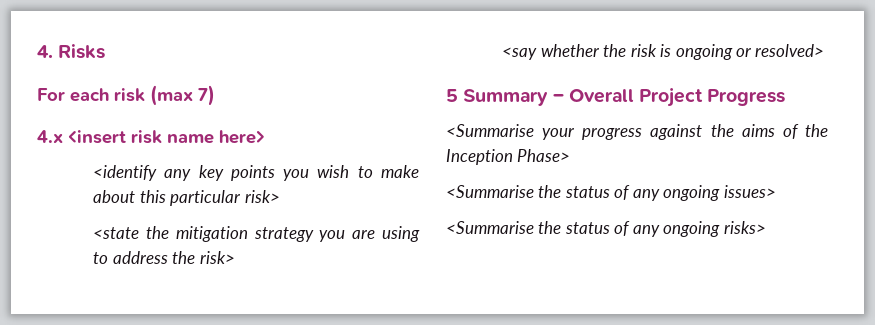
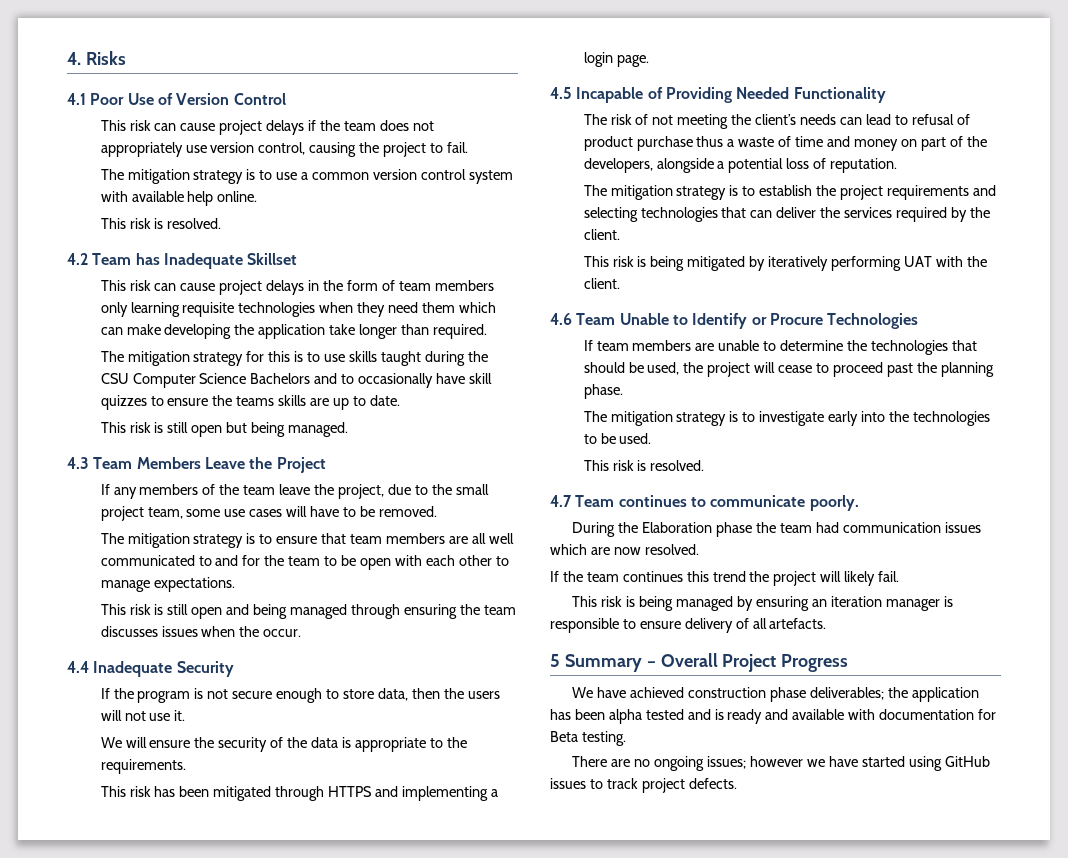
- For each risk (max 7)
- 4.x <insert risk name here>
- <identify any key points you wish to make about this particular risk>
- <state the mitigation strategy you are using to address the risk>
- <say whether the risk is ongoing or resolved>
+ 4.1 Poor Use of Version Control
+ This risk can cause project delays if the team does not appropriately use version control, causing the project to fail.
+ The mitigation strategy is to use a common version control system with available help online.
+ This risk is resolved.
+ 4.2 Team has Inadequate Skillset
+ This risk can cause project delays in the form of team members only learning requisite technologies when they need them which can make developing the application take longer than required.
+ The mitigation strategy for this is to use skills taught during the CSU Computer Science Bachelors and to occasionally have skill quizzes to ensure the teams skills are up to date.
+ This risk is still open but being managed.
+ 4.3 Team Members Leave the Project
+ If any members of the team leave the project, due to the small project team, some use cases will have to be removed.
+ The mitigation strategy is to ensure that team members are all well communicated to and for the team to be open with each other to manage expectations.
+ This risk is still open and being managed through ensuring the team discusses issues when the occur.
+ 4.4 Inadequate Security
+ If the program is not secure enough to store data, then the users will not use it.
+ We will ensure the security of the data is appropriate to the requirements.
+ This risk has been mitigated through HTTPS and implementing a login page.
+ 4.5 Incapable of Providing Needed Functionality
+ The risk of not meeting the client’s needs can lead to refusal of product purchase thus a waste of time and money on part of the developers, alongside a potential loss of reputation.
+ The mitigation strategy is to establish the project requirements and selecting technologies that can deliver the services required by the client.
+ This risk is being mitigated by iteratively performing UAT with the client.
+ 4.6 Team Unable to Identify or Procure Technologies
+ If team members are unable to determine the technologies that should be used, the project will cease to proceed past the planning phase.
+ The mitigation strategy is to investigate early into the technologies to be used.
+ This risk is resolved.
+ 4.7 Team continues to communicate poorly.
+ During the Elaboration phase the team had communication issues which are now resolved.
+ If the team continues this trend the project will likely fail.
+ This risk is being managed by ensuring an iteration manager is responsible to ensure delivery of all artefacts.
- <Summarise your progress against the aims of the Inception Phase>
- <Summarise the status of any ongoing issues>
- <Summarise the status of any ongoing risks>
+ We have achieved construction phase deliverables; the application has been alpha tested and is ready and available with documentation for Beta testing.
+ There are no ongoing issues; however we have started using GitHub issues to track project defects.

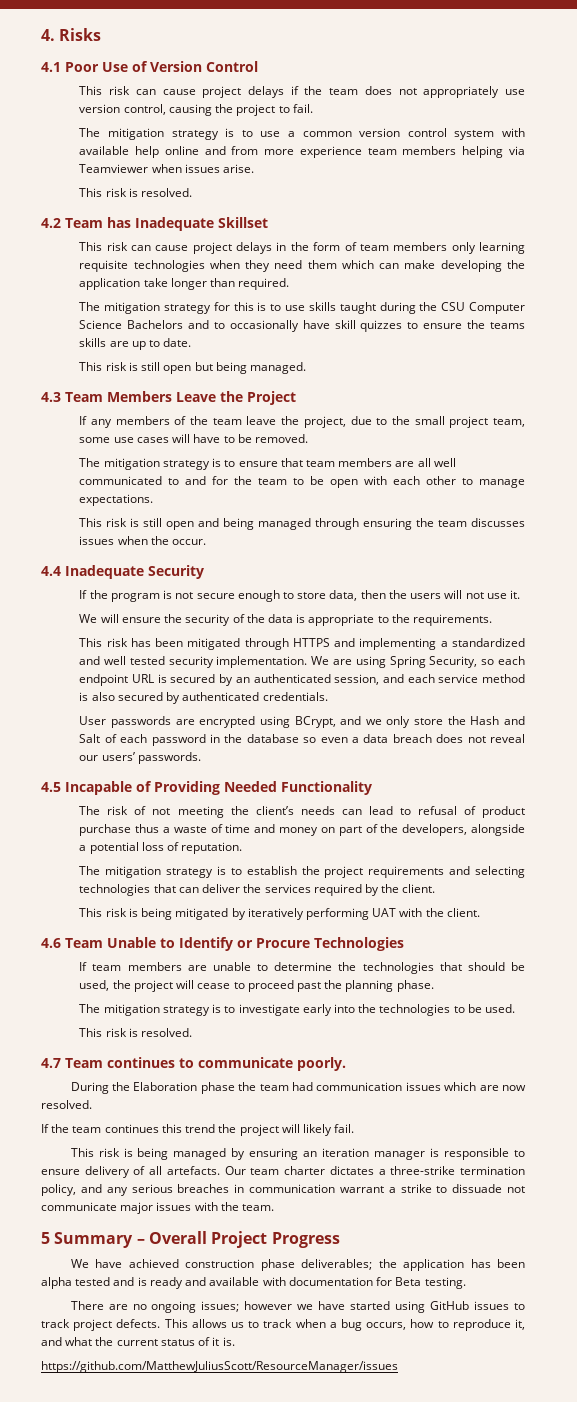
- The mitigation strategy is to use a common version control system with available help online.
+ The mitigation strategy is to use a common version control system with available help online and from more experience team members helping via Teamviewer when issues arise.
- This risk has been mitigated through HTTPS and implementing a login page.
+ This risk has been mitigated through HTTPS and implementing a standardized and well tested security implementation. We are using Spring Security, so each endpoint URL is secured by an authenticated session, and each service method is also secured by authenticated credentials.
+ User passwords are encrypted using BCrypt, and we only store the Hash and Salt of each password in the database so even a data breach does not reveal our users’ passwords.
+ Our team charter dictates a three-strike termination policy, and any serious breaches in communication warrant a strike to dissuade not communicate major issues with the team.
+ This allows us to track when a bug occurs, how to reproduce it, and what the current status of it is.
+ https://github.com/MatthewJuliusScott/ResourceManager/issues

